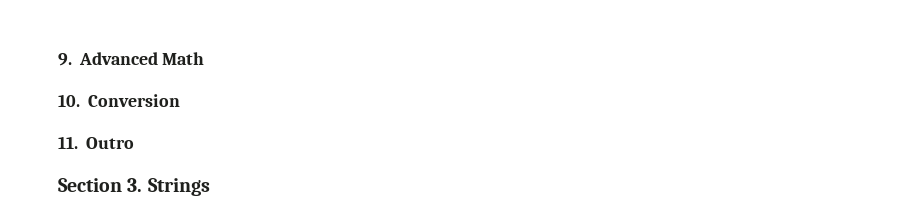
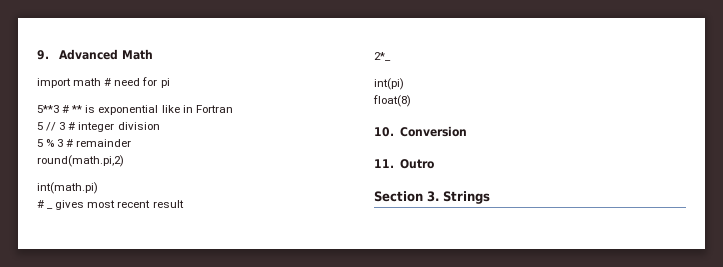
+ import math # need for pi
+ 5**3 # ** is exponential like in Fortran
+ 5 // 3 # integer division
+ 5 % 3 # remainder
+ round(math.pi,2)
+ int(math.pi)
+ # _ gives most recent result
+ 2*_
+ int(pi)
+ float(8)

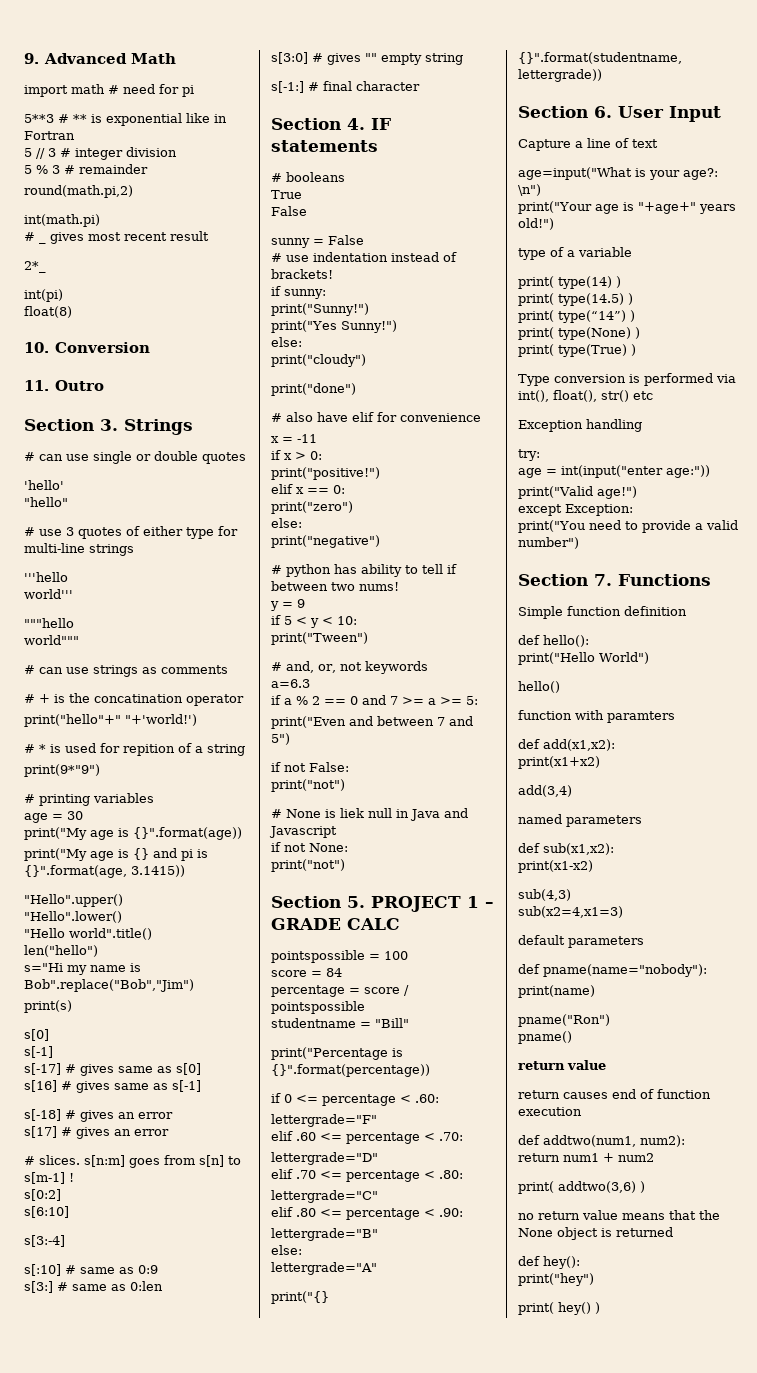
+ # can use single or double quotes
+ 'hello'
+ "hello"
+ # use 3 quotes of either type for multi-line strings
+ '''hello
+ world'''
+ """hello
+ world"""
+ # can use strings as comments
+ # + is the concatination operator
+ print("hello"+" "+'world!')
+ # * is used for repition of a string
+ print(9*"9")
+ # printing variables
+ age = 30
+ print("My age is {}".format(age))
+ print("My age is {} and pi is {}".format(age, 3.1415))
+ "Hello".upper()
+ "Hello".lower()
+ "Hello world".title()
+ len("hello")
+ s="Hi my name is Bob".replace("Bob","Jim")
+ print(s)
+ s[0]
+ s[-1]
+ s[-17] # gives same as s[0]
+ s[16] # gives same as s[-1]
+ s[-18] # gives an error
+ s[17] # gives an error
+ # slices. s[n:m] goes from s[n] to s[m-1] !
+ s[0:2]
+ s[6:10]
+ s[3:-4]
+ s[:10] # same as 0:9
+ s[3:] # same as 0:len
+ s[3:0] # gives "" empty string
+ s[-1:] # final character
+ Section 4. IF statements
+ # booleans
+ True
+ False
+ sunny = False
+ # use indentation instead of brackets!
+ if sunny:
+ print("Sunny!")
+ print("Yes Sunny!")
+ else:
+ print("cloudy")
+ print("done")
+ # also have elif for convenience
+ x = -11
+ if x > 0:
+ print("positive!")
+ elif x == 0:
+ print("zero")
+ else:
+ print("negative")
+ # python has ability to tell if between two nums!
+ y = 9
+ if 5 < y < 10:
+ print("Tween")
+ # and, or, not keywords
+ a=6.3
+ if a % 2 == 0 and 7 >= a >= 5:
+ print("Even and between 7 and 5")
+ if not False:
+ print("not")
+ # None is liek null in Java and Javascript
+ if not None:
+ print("not")
+ Section 5. PROJECT 1 – GRADE CALC
+ pointspossible = 100
+ score = 84
+ percentage = score / pointspossible
+ studentname = "Bill"
+ print("Percentage is {}".format(percentage))
+ if 0 <= percentage < .60:
+ lettergrade="F"
+ elif .60 <= percentage < .70:
+ lettergrade="D"
+ elif .70 <= percentage < .80:
+ lettergrade="C"
+ elif .80 <= percentage < .90:
+ lettergrade="B"
+ else:
+ lettergrade="A"
+ print("{} {}".format(studentname, lettergrade))
+ Section 6. User Input
+ Capture a line of text
+ age=input("What is your age?: \n")
+ print("Your age is "+age+" years old!")
+ type of a variable
+ print( type(14) )
+ print( type(14.5) )
+ print( type(“14”) )
+ print( type(None) )
+ print( type(True) )
+ Type conversion is performed via int(), float(), str() etc
+ Exception handling
+ try:
+ age = int(input("enter age:"))
+ print("Valid age!")
+ except Exception:
+ print("You need to provide a valid number")
+ Section 7. Functions
+ Simple function definition
+ def hello():
+ print("Hello World")
+ hello()
+ function with paramters
+ def add(x1,x2):
+ print(x1+x2)
+ add(3,4)
+ named parameters
+ def sub(x1,x2):
+ print(x1-x2)
+ sub(4,3)
+ sub(x2=4,x1=3)
+ default parameters
+ def pname(name="nobody"):
+ print(name)
+ pname("Ron")
+ pname()
+ return value
+ return causes end of function execution
+ def addtwo(num1, num2):
+ return num1 + num2
+ print( addtwo(3,6) )
+ no return value means that the None object is returned
+ def hey():
+ print("hey")
+ print( hey() )

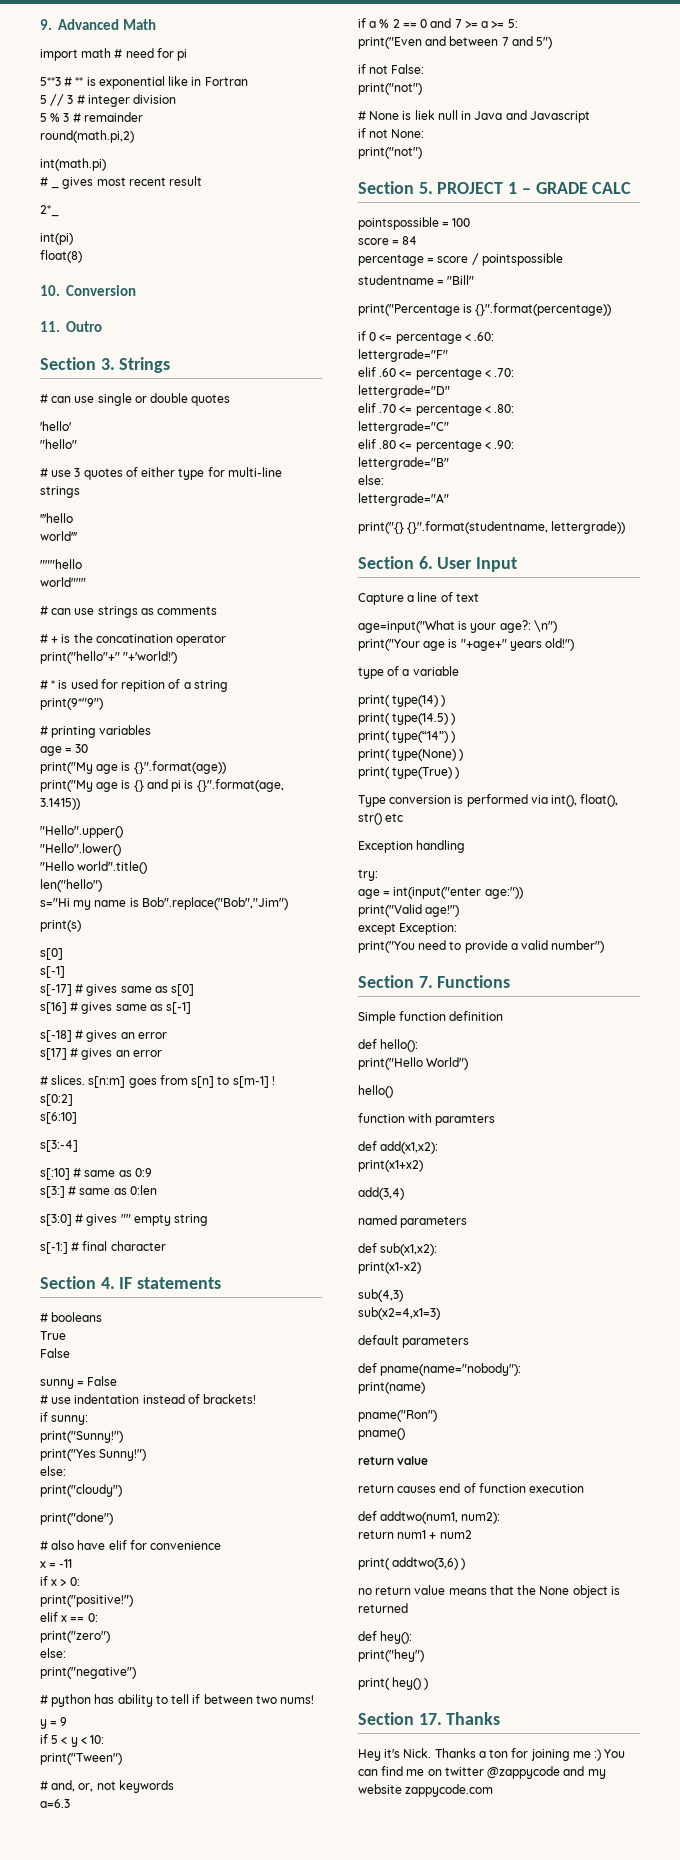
+ Section 17. Thanks
+ Hey it's Nick. Thanks a ton for joining me :) You can find me on twitter @zappycode and my website zappycode.com

